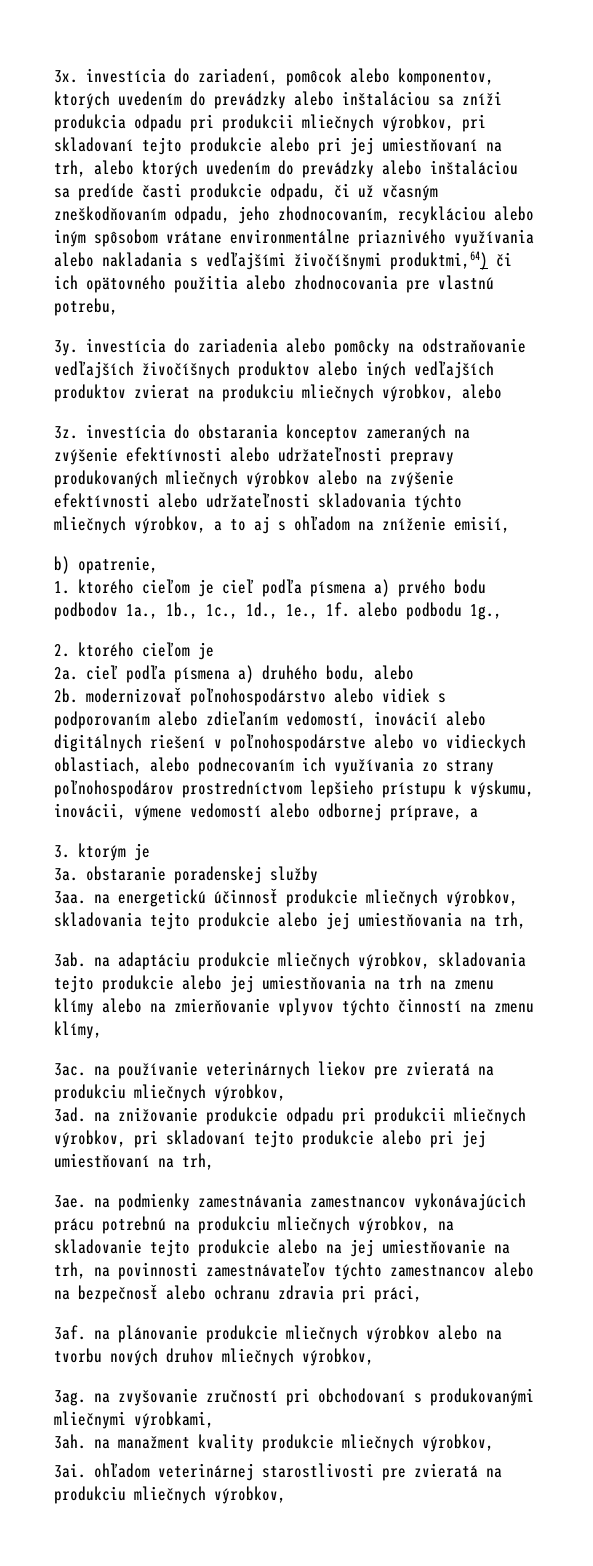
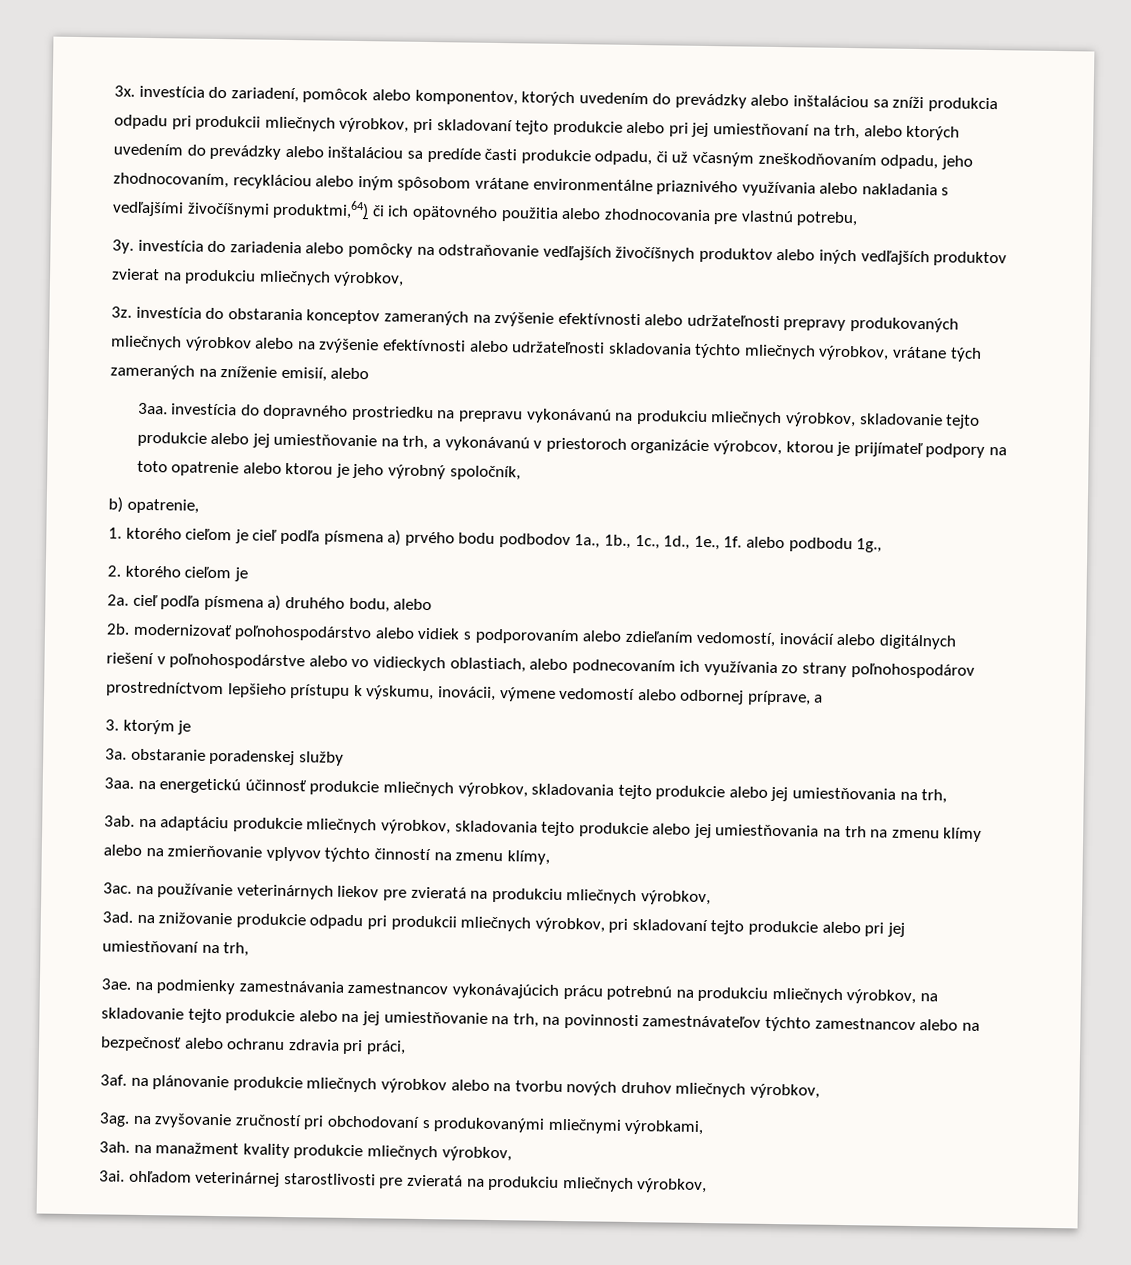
- 3y. investícia do zariadenia alebo pomôcky na odstraňovanie vedľajších živočíšnych produktov alebo iných vedľajších produktov zvierat na produkciu mliečnych výrobkov, alebo
+ 3y. investícia do zariadenia alebo pomôcky na odstraňovanie vedľajších živočíšnych produktov alebo iných vedľajších produktov zvierat na produkciu mliečnych výrobkov,
- 3z. investícia do obstarania konceptov zameraných na zvýšenie efektívnosti alebo udržateľnosti prepravy produkovaných mliečnych výrobkov alebo na zvýšenie efektívnosti alebo udržateľnosti skladovania týchto mliečnych výrobkov, a to aj s ohľadom na zníženie emisií,
+ 3z. investícia do obstarania konceptov zameraných na zvýšenie efektívnosti alebo udržateľnosti prepravy produkovaných mliečnych výrobkov alebo na zvýšenie efektívnosti alebo udržateľnosti skladovania týchto mliečnych výrobkov, vrátane tých zameraných na zníženie emisií, alebo
+ 3aa. investícia do dopravného prostriedku na prepravu vykonávanú na produkciu mliečnych výrobkov, skladovanie tejto produkcie alebo jej umiestňovanie na trh, a vykonávanú v priestoroch organizácie výrobcov, ktorou je prijímateľ podpory na toto opatrenie alebo ktorou je jeho výrobný spoločník,

